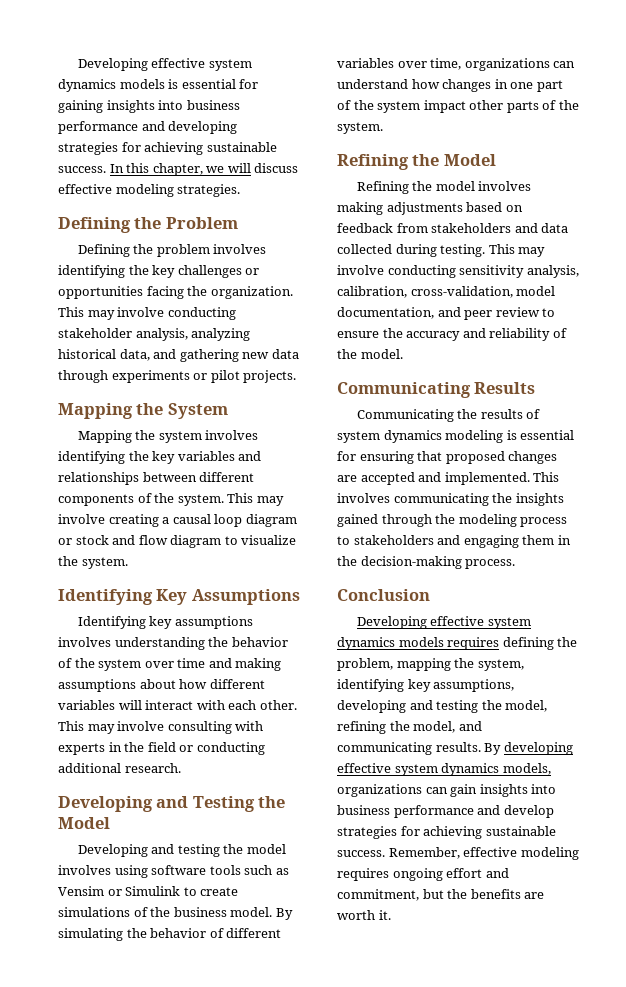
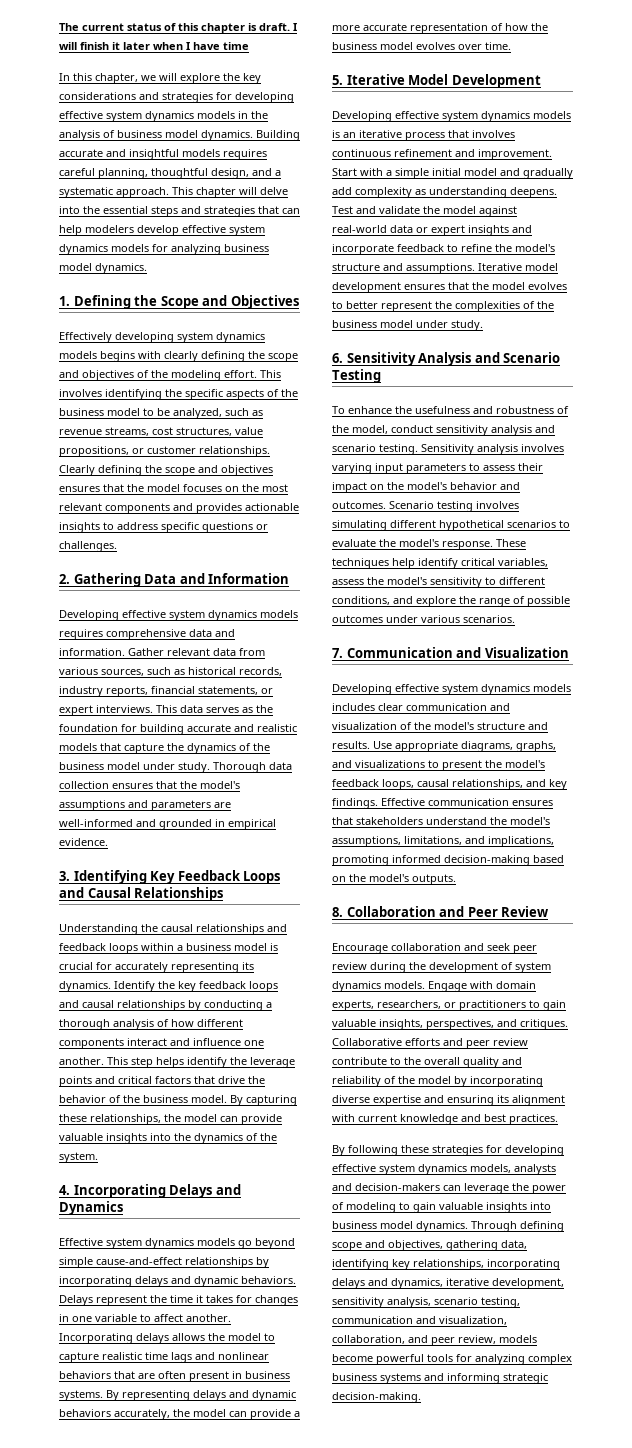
- Developing effective system dynamics models is essential for gaining insights into business performance and developing strategies for achieving sustainable success. In this chapter, we will discuss effective modeling strategies.
- Defining the Problem
- Defining the problem involves identifying the key challenges or opportunities facing the organization. This may involve conducting stakeholder analysis, analyzing historical data, and gathering new data through experiments or pilot projects.
- Mapping the System
- Mapping the system involves identifying the key variables and relationships between different components of the system. This may involve creating a causal loop diagram or stock and flow diagram to visualize the system.
- Identifying Key Assumptions
- Identifying key assumptions involves understanding the behavior of the system over time and making assumptions about how different variables will interact with each other. This may involve consulting with experts in the field or conducting additional research.
- Developing and Testing the Model
- Developing and testing the model involves using software tools such as Vensim or Simulink to create simulations of the business model. By simulating the behavior of different variables over time, organizations can understand how changes in one part of the system impact other parts of the system.
- Refining the Model
- Refining the model involves making adjustments based on feedback from stakeholders and data collected during testing. This may involve conducting sensitivity analysis, calibration, cross-validation, model documentation, and peer review to ensure the accuracy and reliability of the model.
- Communicating Results
- Communicating the results of system dynamics modeling is essential for ensuring that proposed changes are accepted and implemented. This involves communicating the insights gained through the modeling process to stakeholders and engaging them in the decision-making process.
- Conclusion
+ The current status of this chapter is draft. I will finish it later when I have time
+ In this chapter, we will explore the key considerations and strategies for developing effective system dynamics models in the analysis of business model dynamics. Building accurate and insightful models requires careful planning, thoughtful design, and a systematic approach. This chapter will delve into the essential steps and strategies that can help modelers develop effective system dynamics models for analyzing business model dynamics.
+ 1. Defining the Scope and Objectives
+ Effectively developing system dynamics models begins with clearly defining the scope and objectives of the modeling effort. This involves identifying the specific aspects of the business model to be analyzed, such as revenue streams, cost structures, value propositions, or customer relationships. Clearly defining the scope and objectives ensures that the model focuses on the most relevant components and provides actionable insights to address specific questions or challenges.
+ 2. Gathering Data and Information
- Developing effective system dynamics models requires defining the problem, mapping the system, identifying key assumptions, developing and testing the model, refining the model, and communicating results. By developing effective system dynamics models, organizations can gain insights into business performance and develop strategies for achieving sustainable success. Remember, effective modeling requires ongoing effort and commitment, but the benefits are worth it.
+ Developing effective system dynamics models requires comprehensive data and information. Gather relevant data from various sources, such as historical records, industry reports, financial statements, or expert interviews. This data serves as the foundation for building accurate and realistic models that capture the dynamics of the business model under study. Thorough data collection ensures that the model's assumptions and parameters are well-informed and grounded in empirical evidence.
+ 3. Identifying Key Feedback Loops and Causal Relationships
+ Understanding the causal relationships and feedback loops within a business model is crucial for accurately representing its dynamics. Identify the key feedback loops and causal relationships by conducting a thorough analysis of how different components interact and influence one another. This step helps identify the leverage points and critical factors that drive the behavior of the business model. By capturing these relationships, the model can provide valuable insights into the dynamics of the system.
+ 4. Incorporating Delays and Dynamics
+ Effective system dynamics models go beyond simple cause-and-effect relationships by incorporating delays and dynamic behaviors. Delays represent the time it takes for changes in one variable to affect another. Incorporating delays allows the model to capture realistic time lags and nonlinear behaviors that are often present in business systems. By representing delays and dynamic behaviors accurately, the model can provide a more accurate representation of how the business model evolves over time.
+ 5. Iterative Model Development
+ Developing effective system dynamics models is an iterative process that involves continuous refinement and improvement. Start with a simple initial model and gradually add complexity as understanding deepens. Test and validate the model against real-world data or expert insights and incorporate feedback to refine the model's structure and assumptions. Iterative model development ensures that the model evolves to better represent the complexities of the business model under study.
+ 6. Sensitivity Analysis and Scenario Testing
+ To enhance the usefulness and robustness of the model, conduct sensitivity analysis and scenario testing. Sensitivity analysis involves varying input parameters to assess their impact on the model's behavior and outcomes. Scenario testing involves simulating different hypothetical scenarios to evaluate the model's response. These techniques help identify critical variables, assess the model's sensitivity to different conditions, and explore the range of possible outcomes under various scenarios.
+ 7. Communication and Visualization
+ Developing effective system dynamics models includes clear communication and visualization of the model's structure and results. Use appropriate diagrams, graphs, and visualizations to present the model's feedback loops, causal relationships, and key findings. Effective communication ensures that stakeholders understand the model's assumptions, limitations, and implications, promoting informed decision-making based on the model's outputs.
+ 8. Collaboration and Peer Review
+ Encourage collaboration and seek peer review during the development of system dynamics models. Engage with domain experts, researchers, or practitioners to gain valuable insights, perspectives, and critiques. Collaborative efforts and peer review contribute to the overall quality and reliability of the model by incorporating diverse expertise and ensuring its alignment with current knowledge and best practices.
+ By following these strategies for developing effective system dynamics models, analysts and decision-makers can leverage the power of modeling to gain valuable insights into business model dynamics. Through defining scope and objectives, gathering data, identifying key relationships, incorporating delays and dynamics, iterative development, sensitivity analysis, scenario testing, communication and visualization, collaboration, and peer review, models become powerful tools for analyzing complex business systems and informing strategic decision-making.

